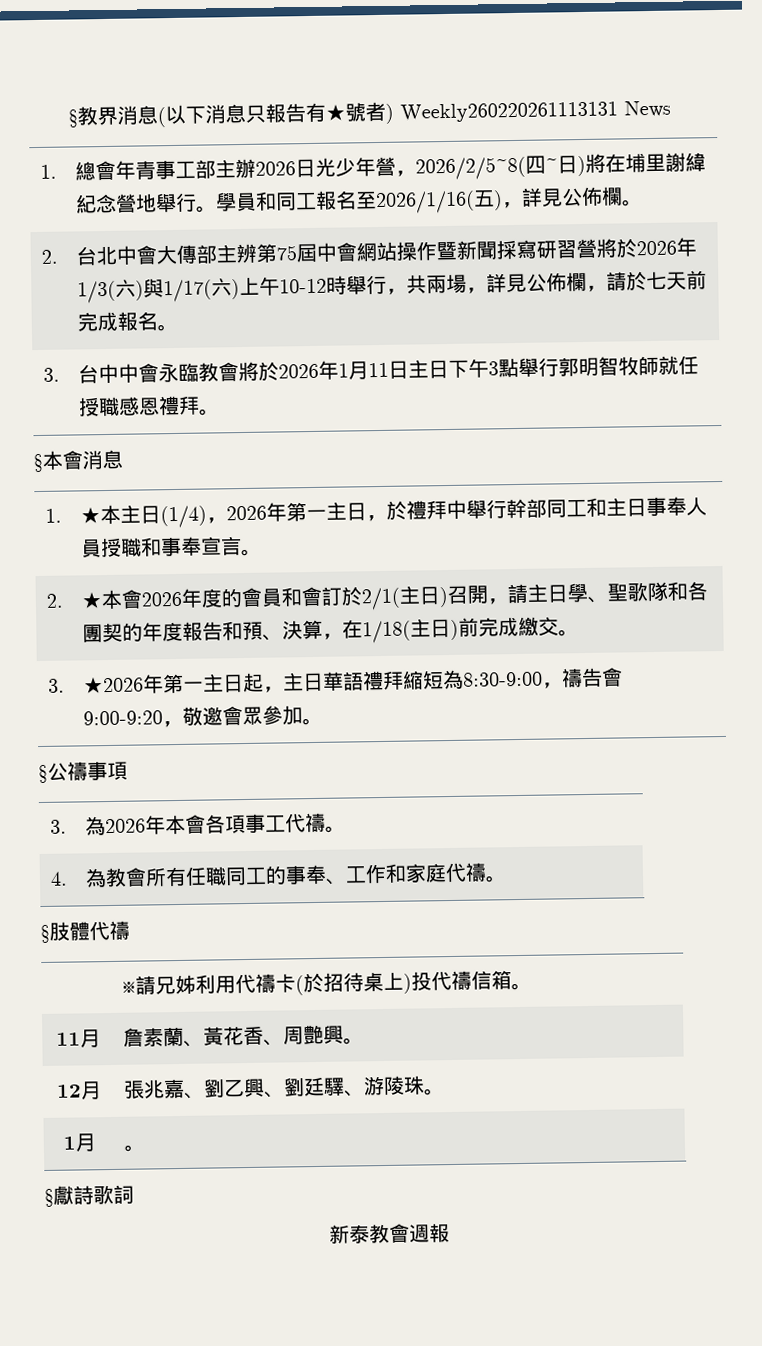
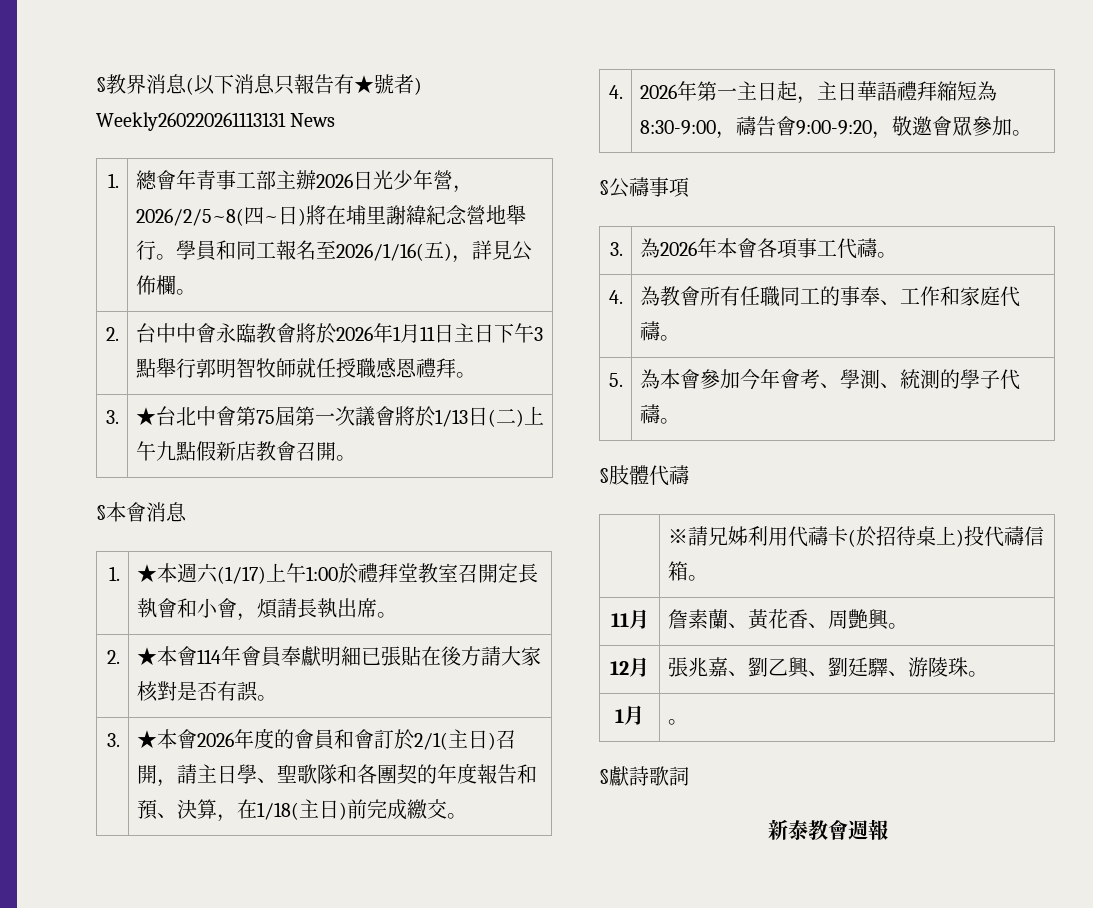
- 2. | 台北中會大傳部主辨第75屆中會網站操作暨新聞採寫研習營將於2026年1/3(六)與1/17(六)上午10-12時舉行，共兩場，詳見公佈欄，請於七天前完成報名。
- 3. | 台中中會永臨教會將於2026年1月11日主日下午3點舉行郭明智牧師就任授職感恩禮拜。
+ 2. | 台中中會永臨教會將於2026年1月11日主日下午3點舉行郭明智牧師就任授職感恩禮拜。
+ 3. | ★台北中會第75屆第一次議會將於1/13日(二)上午九點假新店教會召開。
- 1. | ★本主日(1/4)，2026年第一主日，於禮拜中舉行幹部同工和主日事奉人員授職和事奉宣言。
- 2. | ★本會2026年度的會員和會訂於2/1(主日)召開，請主日學、聖歌隊和各團契的年度報告和預、決算，在1/18(主日)前完成繳交。
+ 1. | ★本週六(1/17)上午1:00於禮拜堂教室召開定長執會和小會，煩請長執出席。
+ 2. | ★本會114年會員奉獻明細已張貼在後方請大家核對是否有誤。
+ 3. | ★本會2026年度的會員和會訂於2/1(主日)召開，請主日學、聖歌隊和各團契的年度報告和預、決算，在1/18(主日)前完成繳交。
- 3. | ★2026年第一主日起，主日華語禮拜縮短為8:30-9:00，禱告會9:00-9:20，敬邀會眾參加。
+ 4. | 2026年第一主日起，主日華語禮拜縮短為8:30-9:00，禱告會9:00-9:20，敬邀會眾參加。
+ 5. | 為本會參加今年會考、學測、統測的學子代禱。

